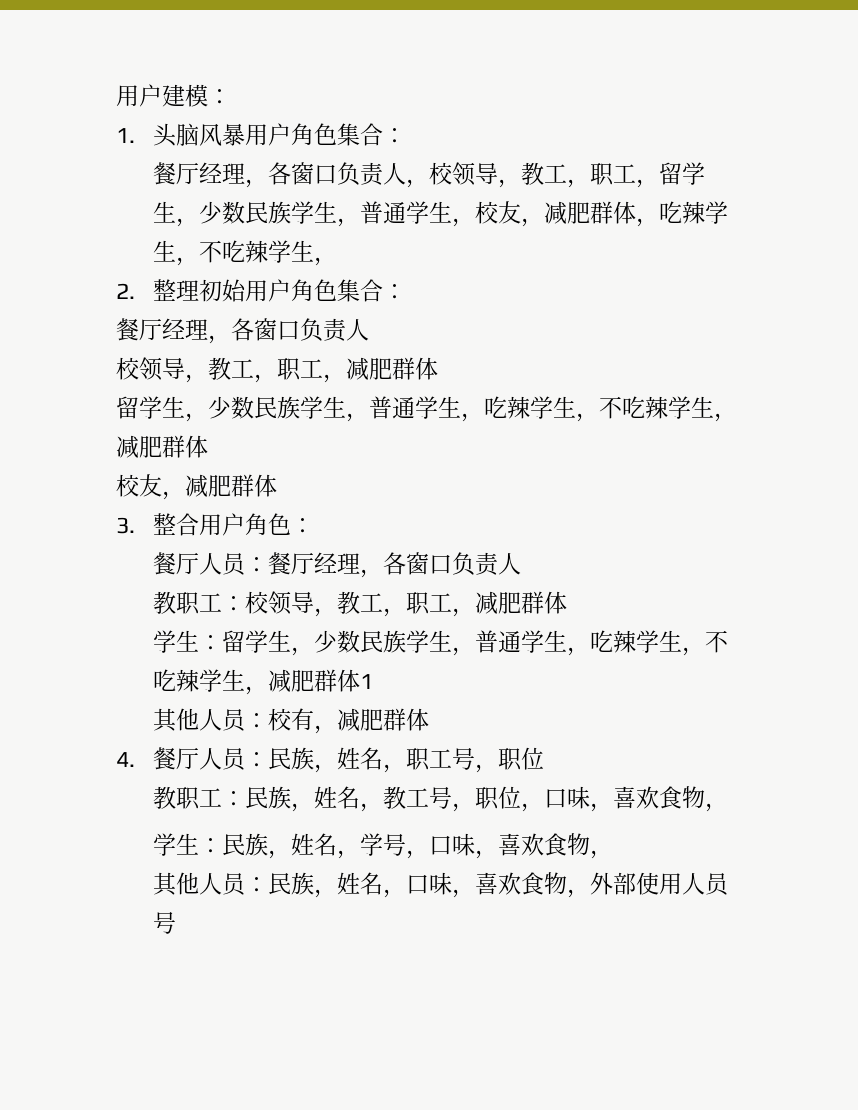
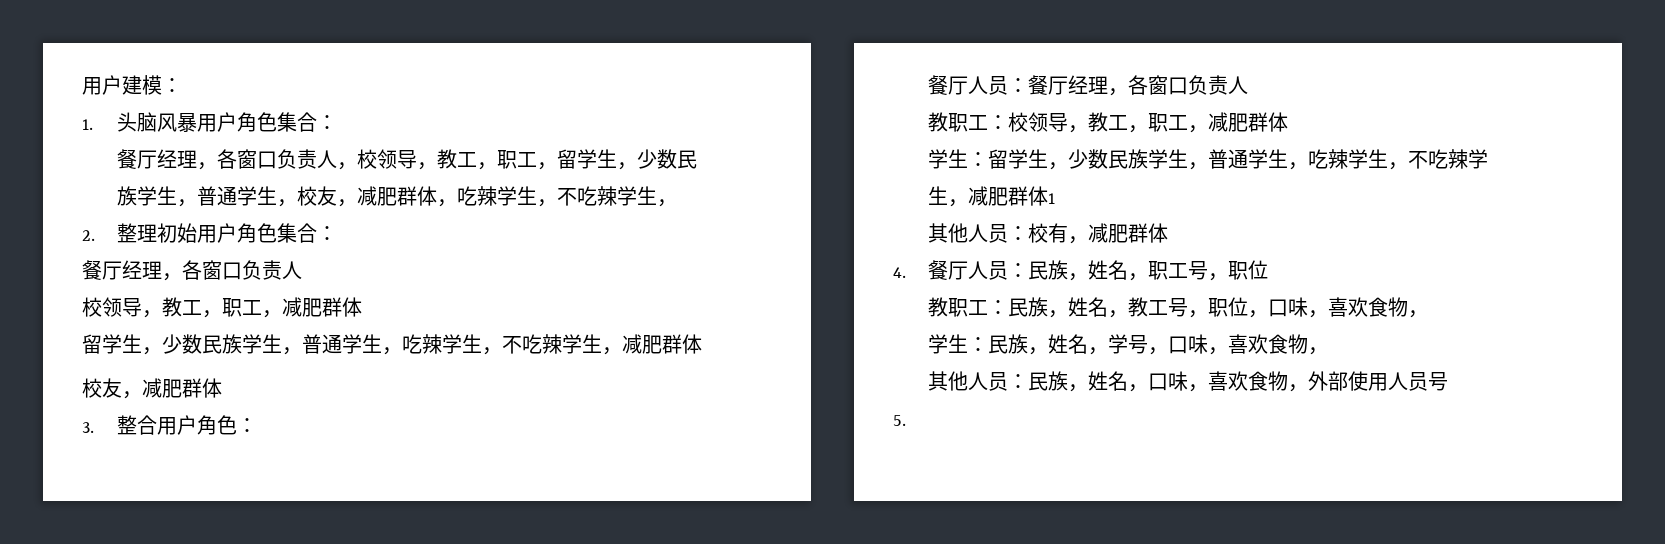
+ 5.

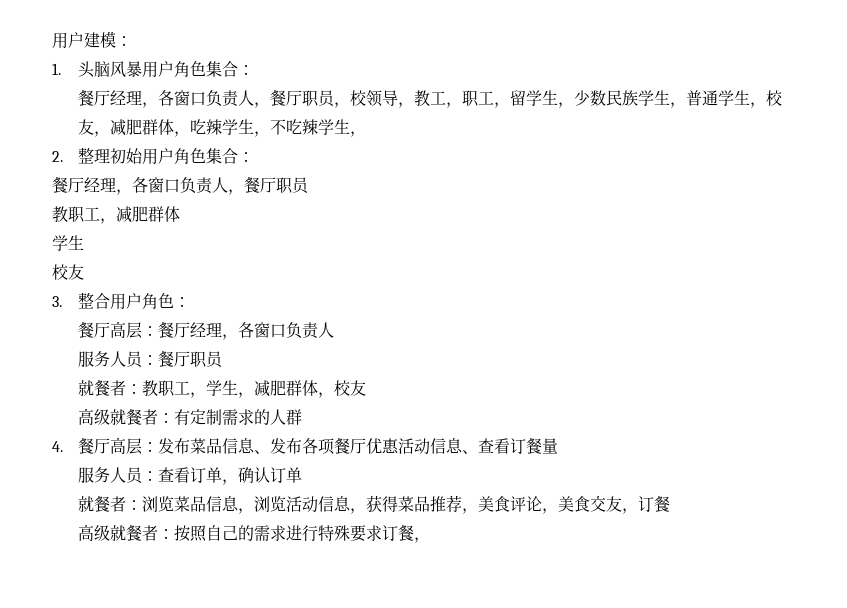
- 餐厅经理，各窗口负责人，校领导，教工，职工，留学生，少数民族学生，普通学生，校友，减肥群体，吃辣学生，不吃辣学生，
+ 餐厅经理，各窗口负责人，餐厅职员，校领导，教工，职工，留学生，少数民族学生，普通学生，校友，减肥群体，吃辣学生，不吃辣学生，
  2.整理初始用户角色集合：
- 餐厅经理，各窗口负责人
- 校领导，教工，职工，减肥群体
- 留学生，少数民族学生，普通学生，吃辣学生，不吃辣学生，减肥群体
- 校友，减肥群体
+ 餐厅经理，各窗口负责人，餐厅职员
+ 教职工，减肥群体
+ 学生
+ 校友
- 餐厅人员：餐厅经理，各窗口负责人
+ 餐厅高层：餐厅经理，各窗口负责人
- 教职工：校领导，教工，职工，减肥群体
- 学生：留学生，少数民族学生，普通学生，吃辣学生，不吃辣学生，减肥群体1
- 其他人员：校有，减肥群体
+ 服务人员：餐厅职员
+ 就餐者：教职工，学生，减肥群体，校友
+ 高级就餐者：有定制需求的人群
- 4.餐厅人员：民族，姓名，职工号，职位
- 教职工：民族，姓名，教工号，职位，口味，喜欢食物，
- 学生：民族，姓名，学号，口味，喜欢食物，
- 其他人员：民族，姓名，口味，喜欢食物，外部使用人员号
- 5.
+ 4.餐厅高层：发布菜品信息、发布各项餐厅优惠活动信息、查看订餐量
+ 服务人员：查看订单，确认订单
+ 就餐者：浏览菜品信息，浏览活动信息，获得菜品推荐，美食评论，美食交友，订餐
+ 高级就餐者：按照自己的需求进行特殊要求订餐，

